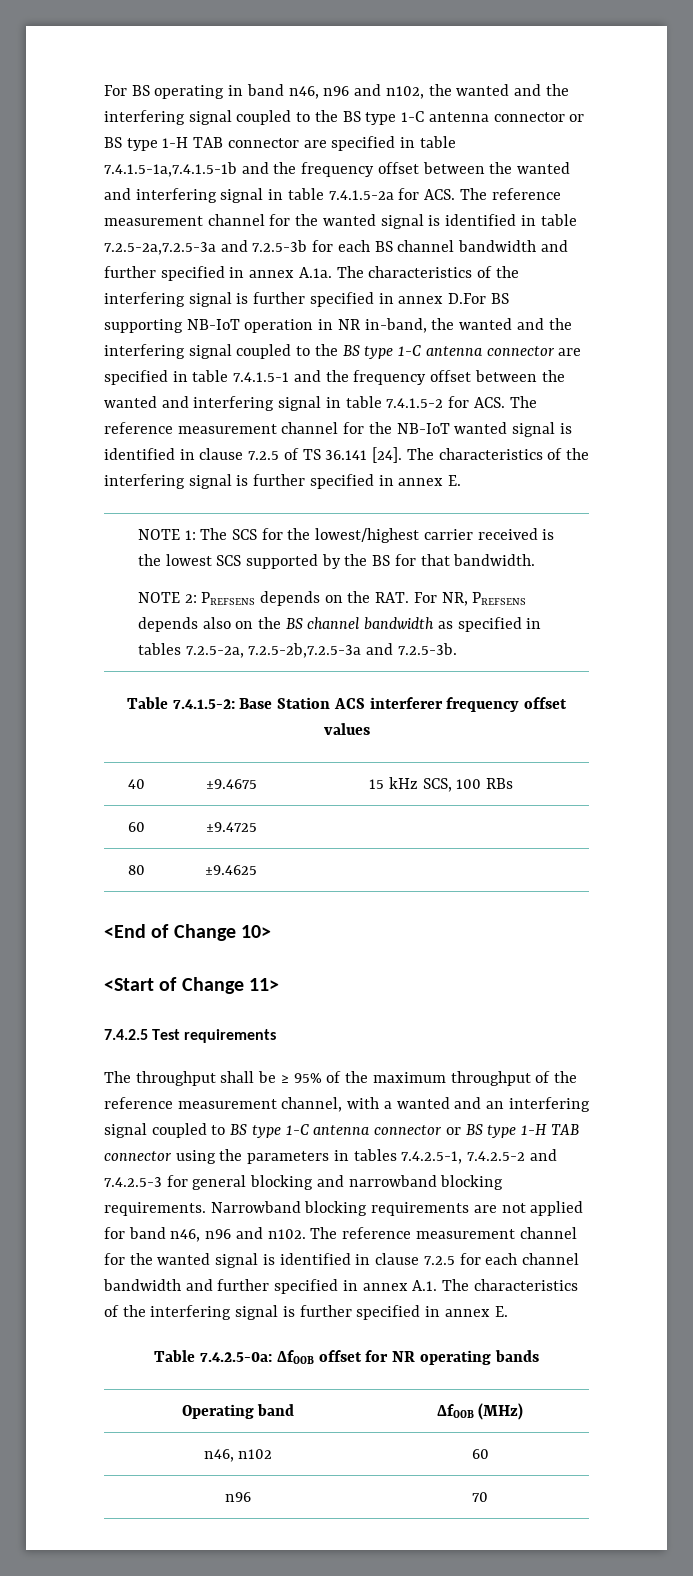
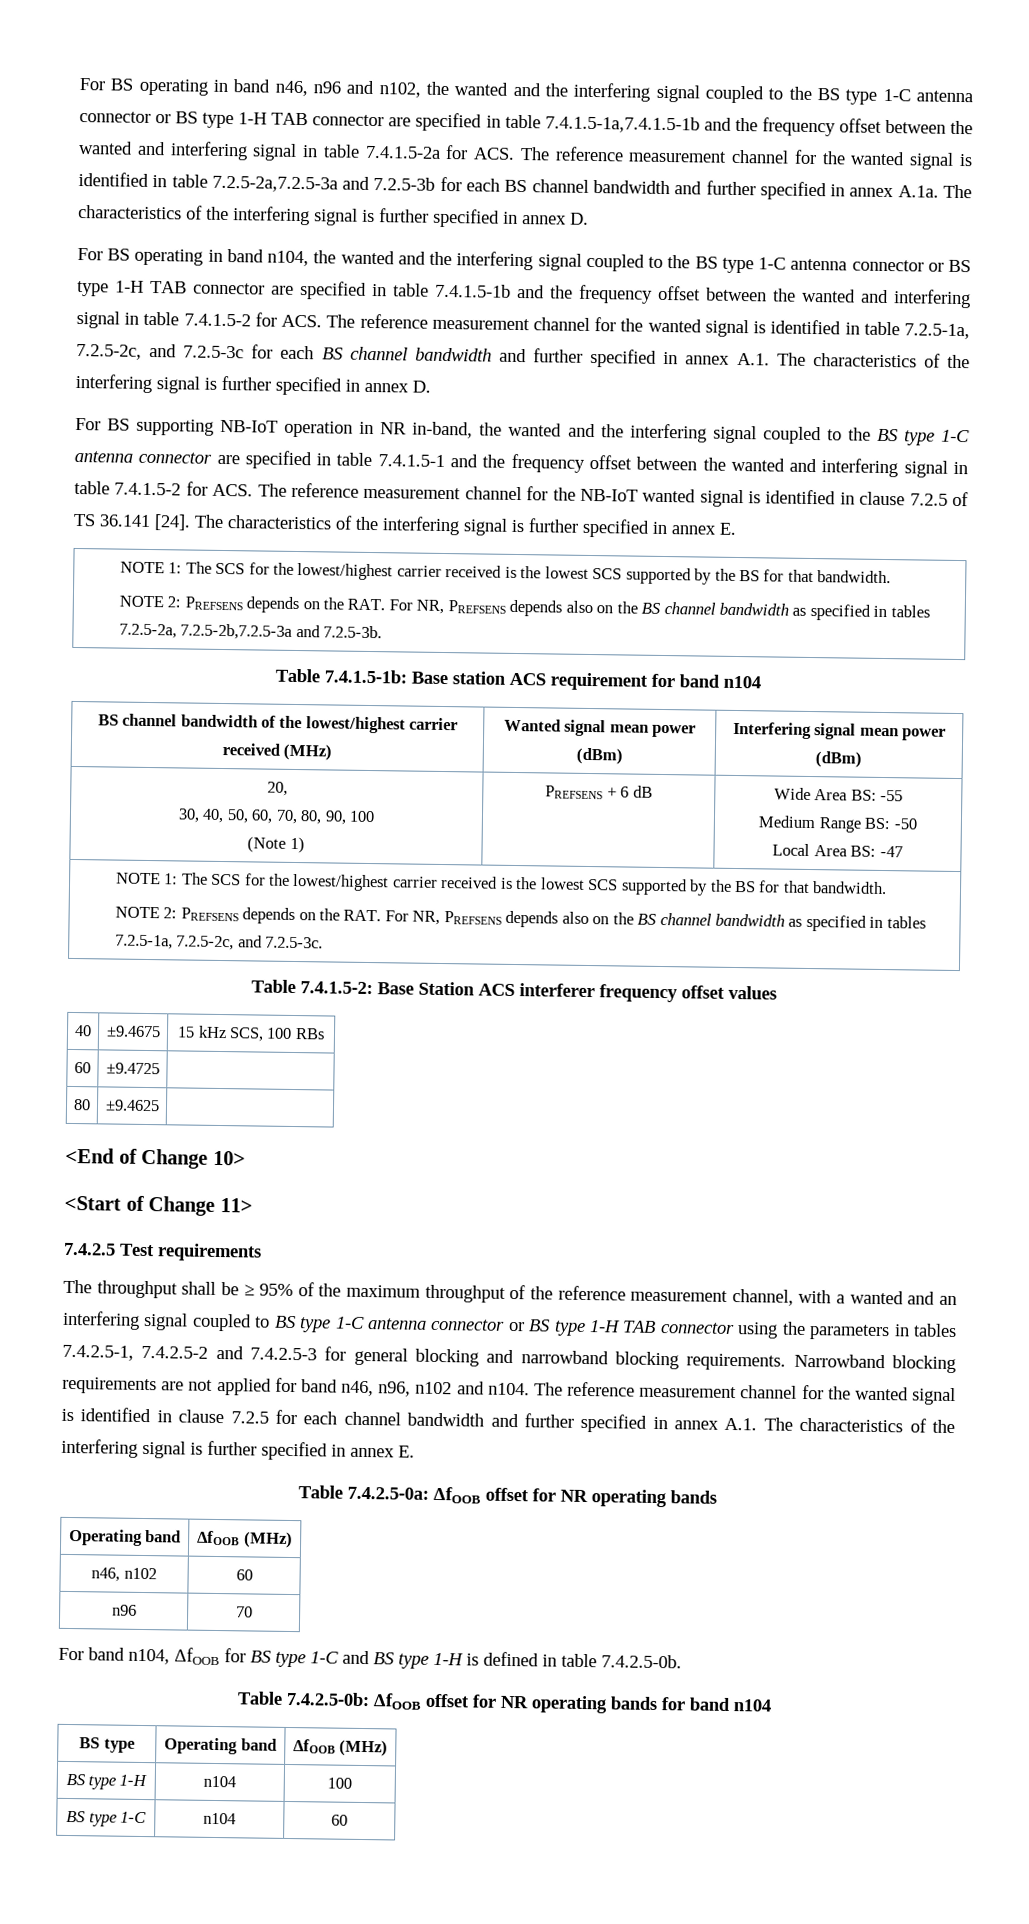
- For BS operating in band n46, n96 and n102, the wanted and the interfering signal coupled to the BS type 1-C antenna connector or BS type 1-H TAB connector are specified in table 7.4.1.5-1a,7.4.1.5-1b and the frequency offset between the wanted and interfering signal in table 7.4.1.5-2a for ACS. The reference measurement channel for the wanted signal is identified in table 7.2.5-2a,7.2.5-3a and 7.2.5-3b for each BS channel bandwidth and further specified in annex A.1a. The characteristics of the interfering signal is further specified in annex D.For BS supporting NB-IoT operation in NR in-band, the wanted and the interfering signal coupled to the BS type 1-C antenna connector are specified in table 7.4.1.5-1 and the frequency offset between the wanted and interfering signal in table 7.4.1.5-2 for ACS. The reference measurement channel for the NB-IoT wanted signal is identified in clause 7.2.5 of TS 36.141 [24].
+ For BS operating in band n46, n96 and n102, the wanted and the interfering signal coupled to the BS type 1-C antenna connector or BS type 1-H TAB connector are specified in table 7.4.1.5-1a,7.4.1.5-1b and the frequency offset between the wanted and interfering signal in table 7.4.1.5-2a for ACS. The reference measurement channel for the wanted signal is identified in table 7.2.5-2a,7.2.5-3a and 7.2.5-3b for each BS channel bandwidth and further specified in annex A.1a. The characteristics of the interfering signal is further specified in annex D.
+ For BS operating in band n104, the wanted and the interfering signal coupled to the BS type 1-C antenna connector or BS type 1-H TAB connector are specified in table 7.4.1.5-1b and the frequency offset between the wanted and interfering signal in table 7.4.1.5-2 for ACS. The reference measurement channel for the wanted signal is identified in table 7.2.5-1a, 7.2.5-2c, and 7.2.5-3c for each BS channel bandwidth and further specified in annex A.1. The characteristics of the interfering signal is further specified in annex D.
+ For BS supporting NB-IoT operation in NR in-band, the wanted and the interfering signal coupled to the BS type 1-C antenna connector are specified in table 7.4.1.5-1 and the frequency offset between the wanted and interfering signal in table 7.4.1.5-2 for ACS. The reference measurement channel for the NB-IoT wanted signal is identified in clause 7.2.5 of TS 36.141 [24].
+ Table 7.4.1.5-1b: Base station ACS requirement for band n104
+ BS channel bandwidth of the lowest/highest carrier received (MHz) | Wanted signal mean power (dBm) | Interfering signal mean power (dBm)
+ 20,
+ 30, 40, 50, 60, 70, 80, 90, 100
+ (Note 1) | PREFSENS + 6 dB | Wide Area BS: -55
+ Medium Range BS: -50
+ Local Area BS: -47
+ NOTE 1: The SCS for the lowest/highest carrier received is the lowest SCS supported by the BS for that bandwidth.
+ NOTE 2: PREFSENS depends on the RAT. For NR, PREFSENS depends also on the BS channel bandwidth as specified in tables 7.2.5-1a, 7.2.5-2c, and 7.2.5-3c.
- Narrowband blocking requirements are not applied for band n46, n96 and n102.
+ Narrowband blocking requirements are not applied for band n46, n96, n102 and n104.
+ For band n104, ΔfOOB for BS type 1-C and BS type 1-H is defined in table 7.4.2.5-0b.
+ Table 7.4.2.5-0b: ΔfOOB offset for NR operating bands for band n104
+ BS type | Operating band | ΔfOOB (MHz)
+ BS type 1-H | n104 | 100
+ BS type 1-C | n104 | 60

